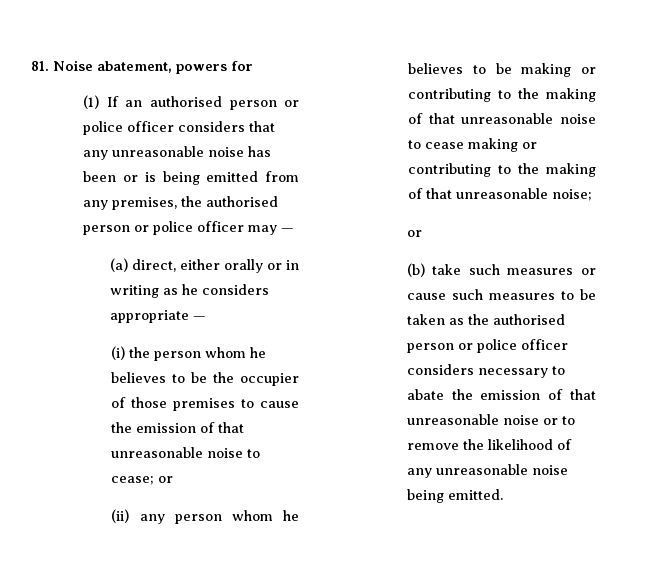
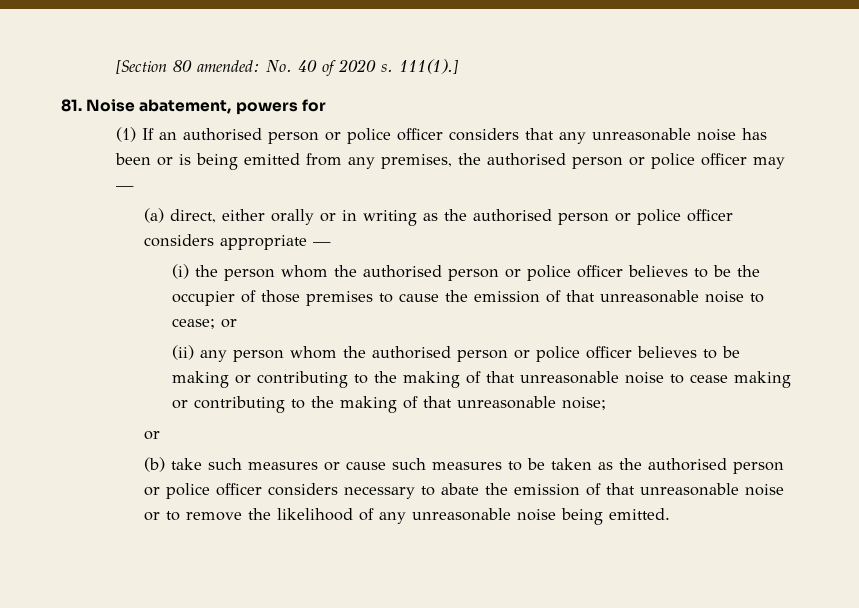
+ [Section 80 amended: No. 40 of 2020 s. 111(1).]
- (a) direct, either orally or in writing as he considers appropriate —
+ (a) direct, either orally or in writing as the authorised person or police officer considers appropriate —
- (i) the person whom he believes to be the occupier of those premises to cause the emission of that unreasonable noise to cease; or
+ (i) the person whom the authorised person or police officer believes to be the occupier of those premises to cause the emission of that unreasonable noise to cease; or
- (ii) any person whom he believes to be making or contributing to the making of that unreasonable noise to cease making or contributing to the making of that unreasonable noise;
+ (ii) any person whom the authorised person or police officer believes to be making or contributing to the making of that unreasonable noise to cease making or contributing to the making of that unreasonable noise;

